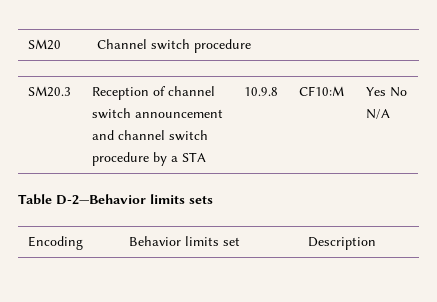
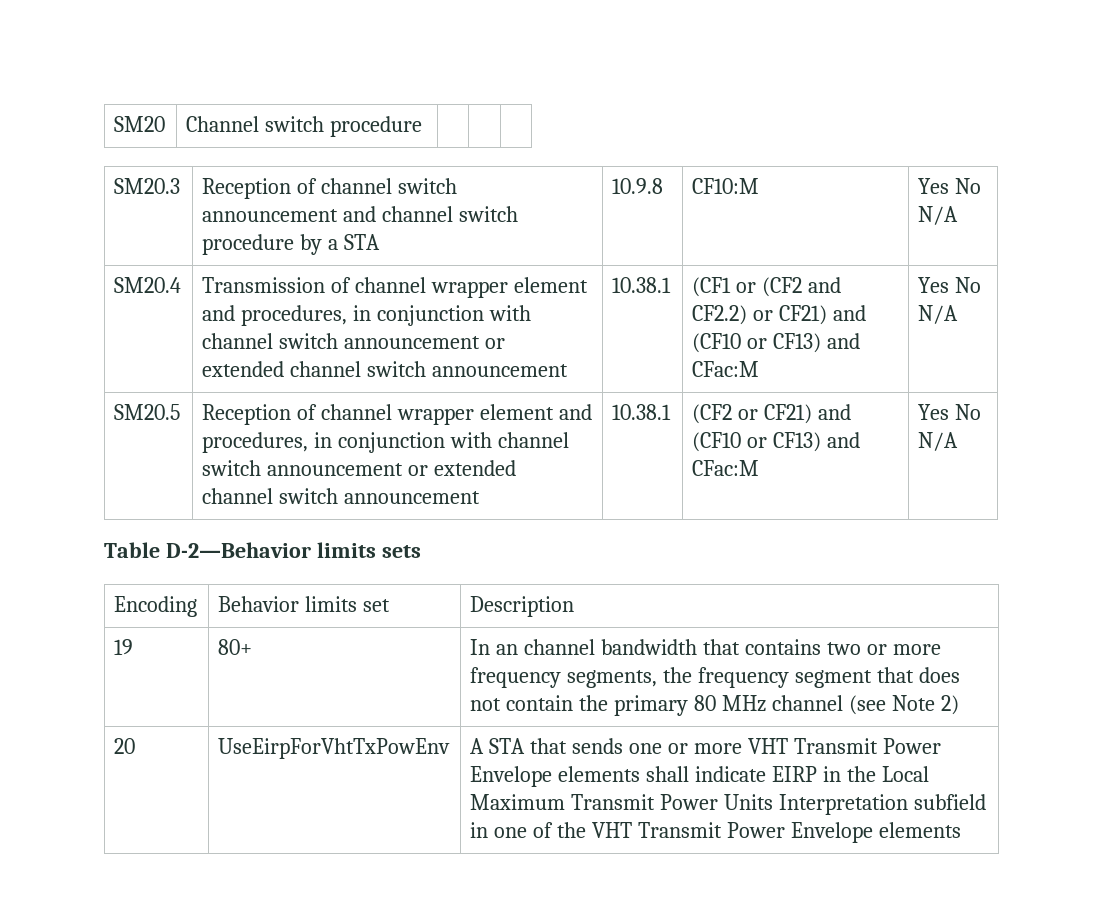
+ SM20.4 | Transmission of channel wrapper element and procedures, in conjunction with channel switch announcement or extended channel switch announcement | 10.38.1 | (CF1 or (CF2 and CF2.2) or CF21) and (CF10 or CF13) and CFac:M | Yes No N/A
+ SM20.5 | Reception of channel wrapper element and procedures, in conjunction with channel switch announcement or extended channel switch announcement | 10.38.1 | (CF2 or CF21) and (CF10 or CF13) and CFac:M | Yes No N/A
+ 19 | 80+ | In an channel bandwidth that contains two or more frequency segments, the frequency segment that does not contain the primary 80 MHz channel (see Note 2)
+ 20 | UseEirpForVhtTxPowEnv | A STA that sends one or more VHT Transmit Power Envelope elements shall indicate EIRP in the Local Maximum Transmit Power Units Interpretation subfield in one of the VHT Transmit Power Envelope elements

